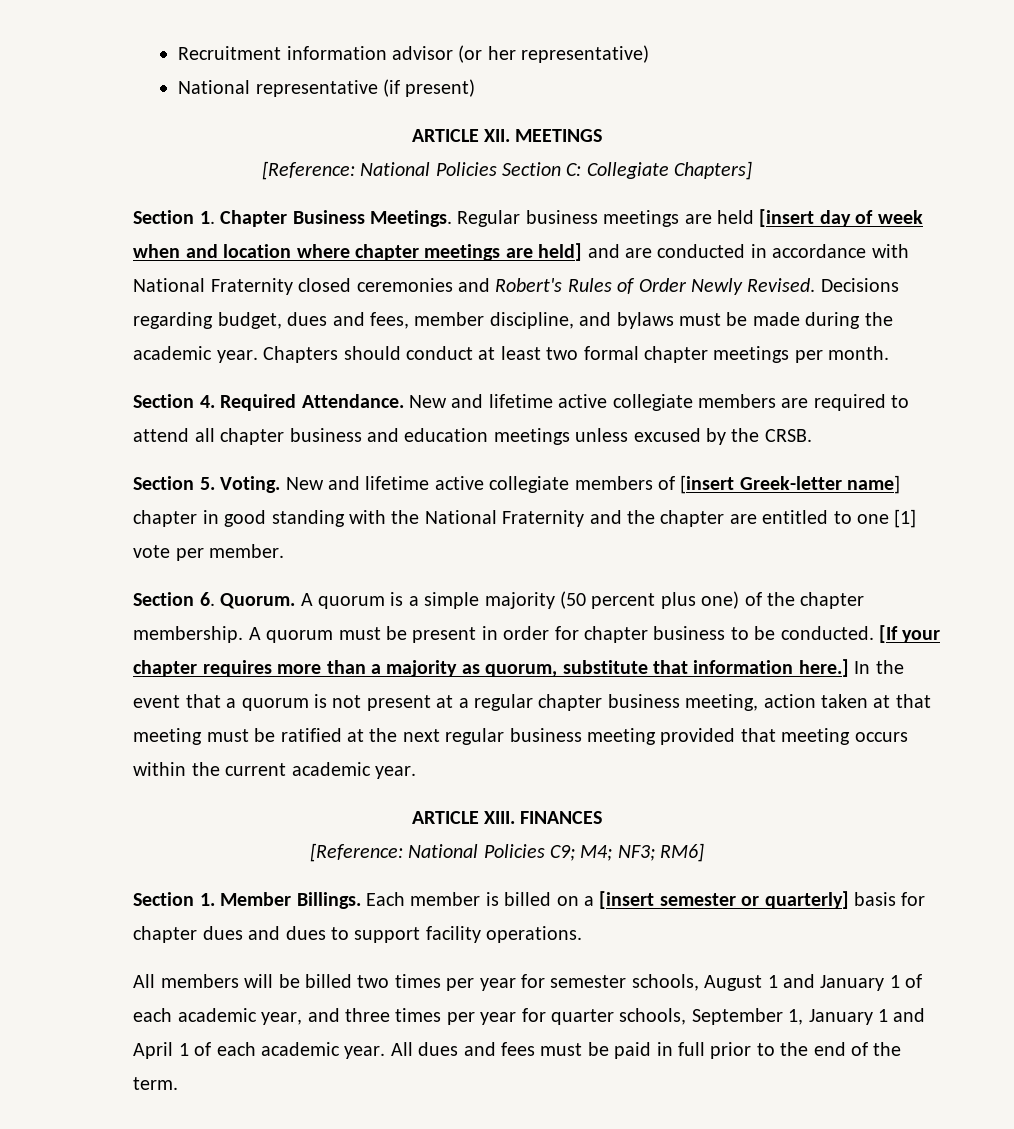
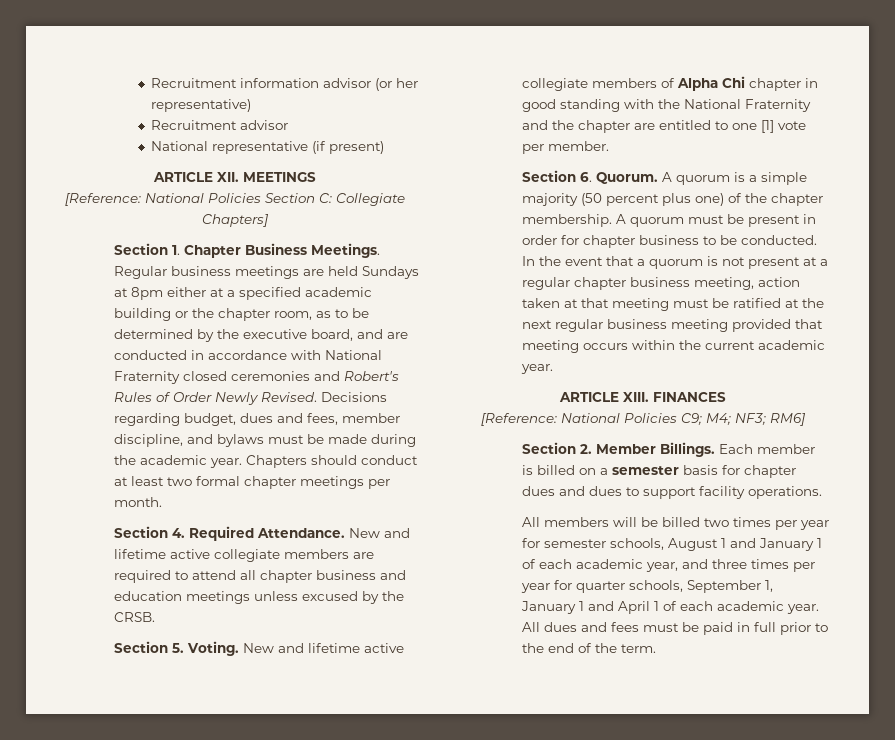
+ Recruitment advisor
- Regular business meetings are held [insert day of week when and location where chapter meetings are held] and are conducted in accordance with National Fraternity closed ceremonies and Robert's Rules of Order Newly Revised.
+ Regular business meetings are held Sundays at 8pm either at a specified academic building or the chapter room, as to be determined by the executive board, and are conducted in accordance with National Fraternity closed ceremonies and Robert's Rules of Order Newly Revised.
- New and lifetime active collegiate members of [insert Greek-letter name] chapter in good standing with the National Fraternity and the chapter are entitled to one [1] vote per member.
+ New and lifetime active collegiate members of Alpha Chi chapter in good standing with the National Fraternity and the chapter are entitled to one [1] vote per member.
- [If your chapter requires more than a majority as quorum, substitute that information here.]
- Section 1. Member Billings.
+ Section 2. Member Billings.
- Each member is billed on a [insert semester or quarterly] basis for chapter dues and dues to support facility operations.
+ Each member is billed on a semester basis for chapter dues and dues to support facility operations.

